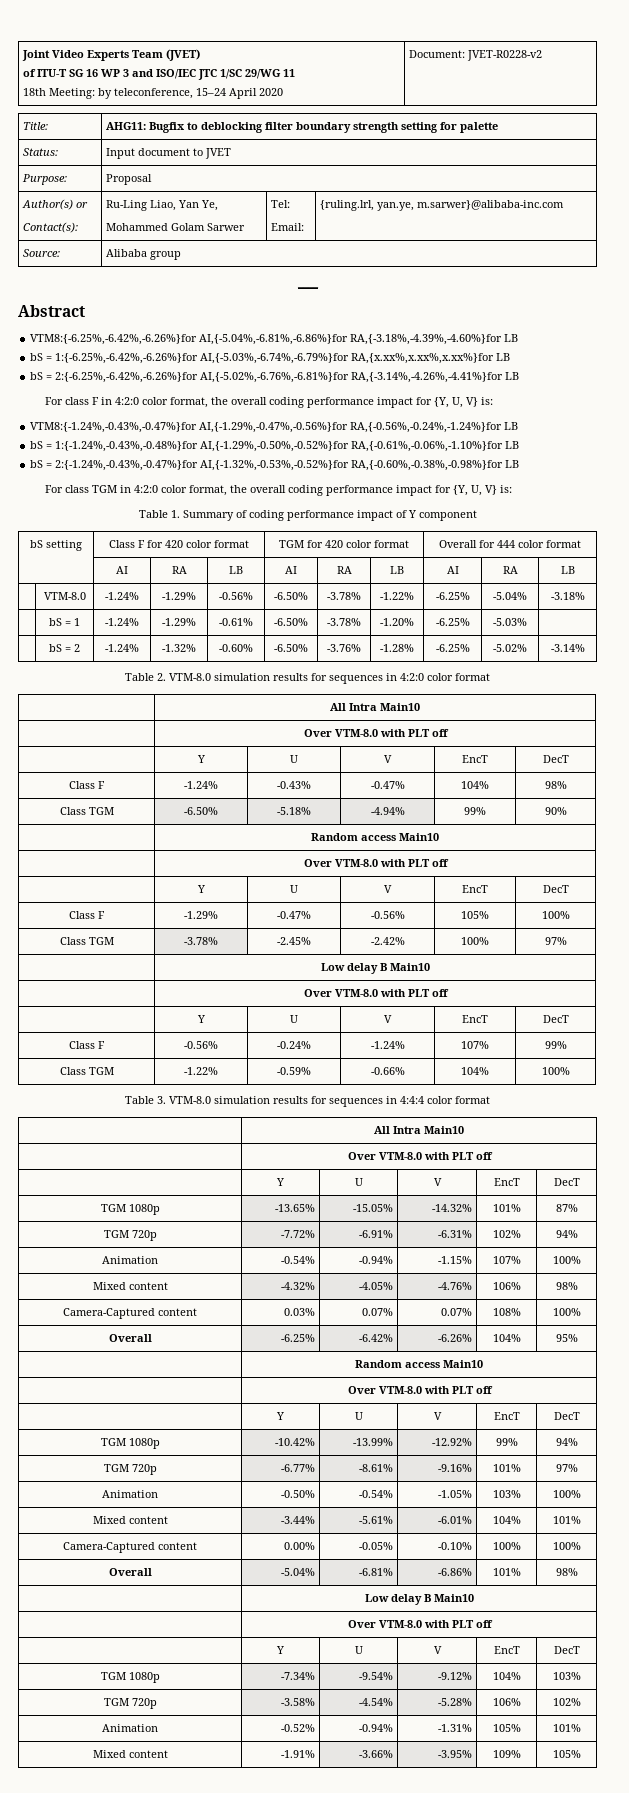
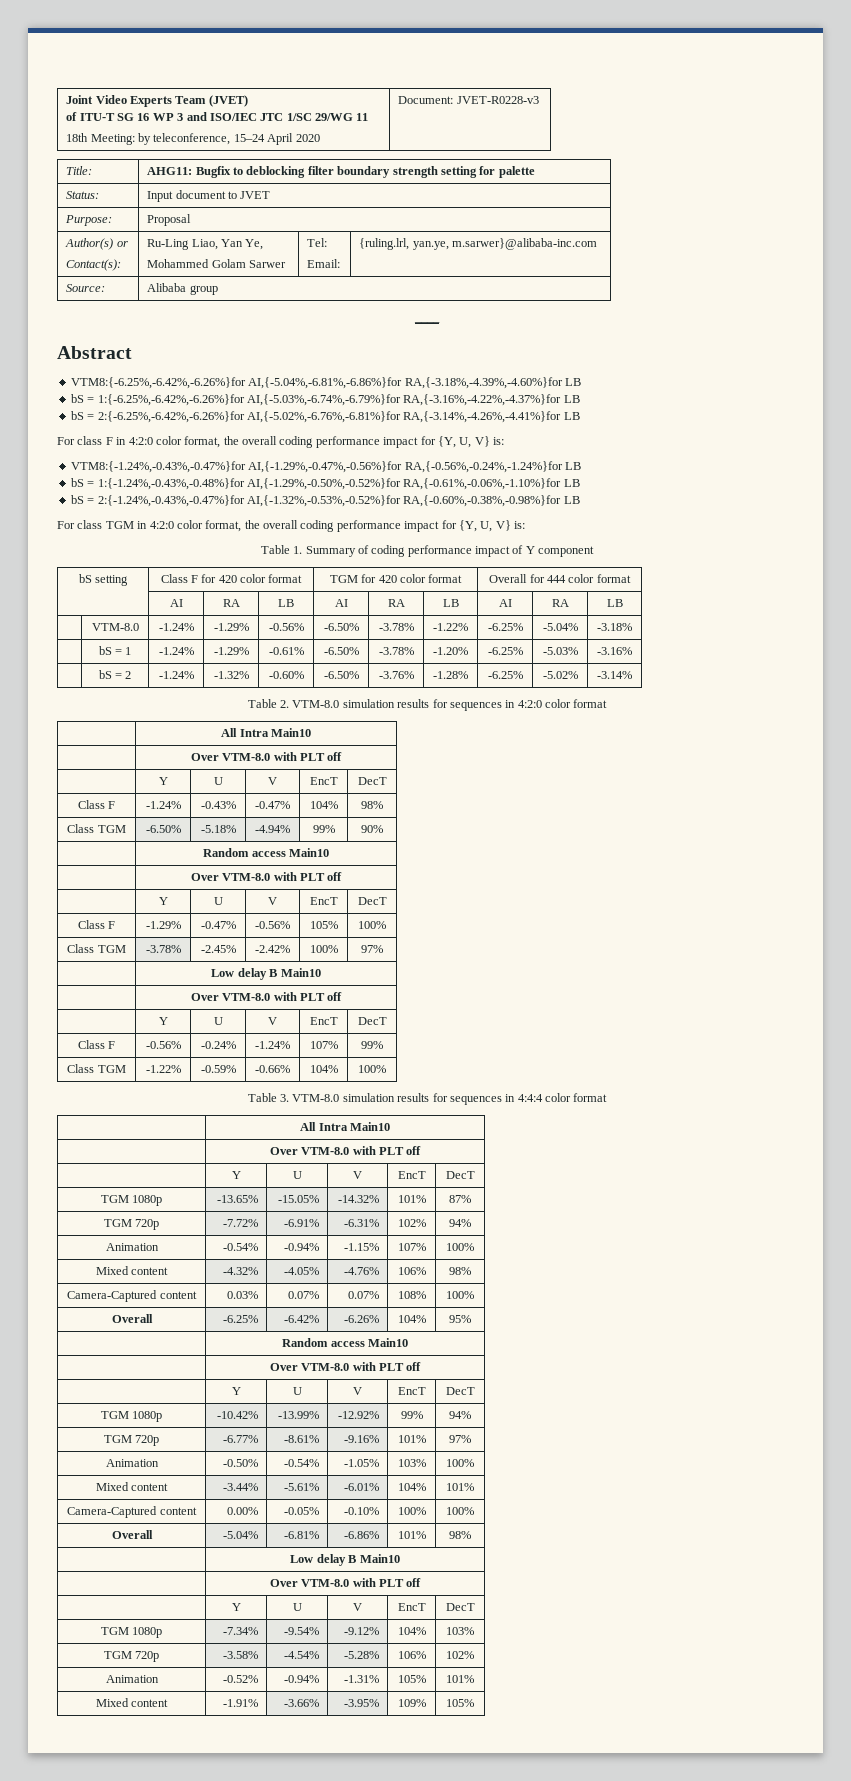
  Joint Video Experts Team (JVET)
  of ITU-T SG 16 WP 3 and ISO/IEC JTC 1/SC 29/WG 11
- 18th Meeting: by teleconference, 15–24 April 2020 | Document: JVET-R0228-v2
+ 18th Meeting: by teleconference, 15–24 April 2020 | Document: JVET-R0228-v3
- bS = 1:{-6.25%,-6.42%,-6.26%}for AI,{-5.03%,-6.74%,-6.79%}for RA,{x.xx%,x.xx%,x.xx%}for LB
+ bS = 1:{-6.25%,-6.42%,-6.26%}for AI,{-5.03%,-6.74%,-6.79%}for RA,{-3.16%,-4.22%,-4.37%}for LB
- | bS = 1 | -1.24% | -1.29% | -0.61% | -6.50% | -3.78% | -1.20% | -6.25% | -5.03% |
+ | bS = 1 | -1.24% | -1.29% | -0.61% | -6.50% | -3.78% | -1.20% | -6.25% | -5.03% | -3.16%

